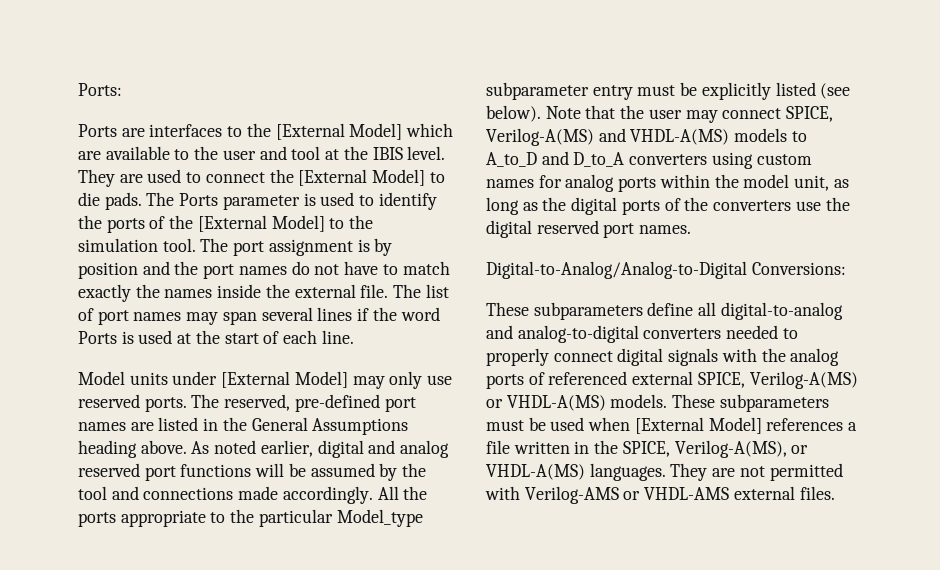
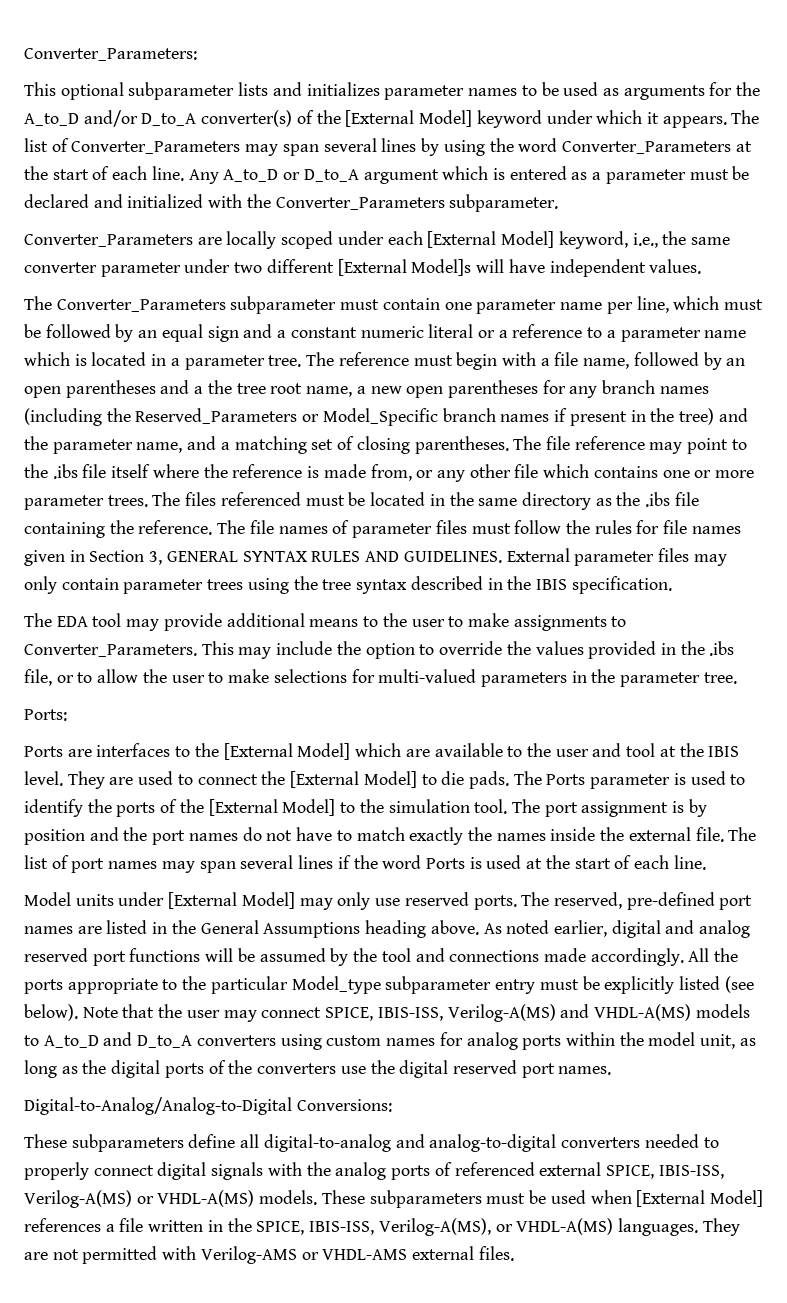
+ Converter_Parameters:
+ This optional subparameter lists and initializes parameter names to be used as arguments for the A_to_D and/or D_to_A converter(s) of the [External Model] keyword under which it appears. The list of Converter_Parameters may span several lines by using the word Converter_Parameters at the start of each line. Any A_to_D or D_to_A argument which is entered as a parameter must be declared and initialized with the Converter_Parameters subparameter.
+ Converter_Parameters are locally scoped under each [External Model] keyword, i.e., the same converter parameter under two different [External Model]s will have independent values.
+ The Converter_Parameters subparameter must contain one parameter name per line, which must be followed by an equal sign and a constant numeric literal or a reference to a parameter name which is located in a parameter tree. The reference must begin with a file name, followed by an open parentheses and a the tree root name, a new open parentheses for any branch names (including the Reserved_Parameters or Model_Specific branch names if present in the tree) and the parameter name, and a matching set of closing parentheses. The file reference may point to the .ibs file itself where the reference is made from, or any other file which contains one or more parameter trees. The files referenced must be located in the same directory as the .ibs file containing the reference. The file names of parameter files must follow the rules for file names given in Section 3, GENERAL SYNTAX RULES AND GUIDELINES. External parameter files may only contain parameter trees using the tree syntax described in the IBIS specification.
+ The EDA tool may provide additional means to the user to make assignments to Converter_Parameters. This may include the option to override the values provided in the .ibs file, or to allow the user to make selections for multi-valued parameters in the parameter tree.
- Note that the user may connect SPICE, Verilog-A(MS) and VHDL-A(MS) models to A_to_D and D_to_A converters using custom names for analog ports within the model unit, as long as the digital ports of the converters use the digital reserved port names.
+ Note that the user may connect SPICE, IBIS-ISS, Verilog-A(MS) and VHDL-A(MS) models to A_to_D and D_to_A converters using custom names for analog ports within the model unit, as long as the digital ports of the converters use the digital reserved port names.
- These subparameters define all digital-to-analog and analog-to-digital converters needed to properly connect digital signals with the analog ports of referenced external SPICE, Verilog-A(MS) or VHDL-A(MS) models.
+ These subparameters define all digital-to-analog and analog-to-digital converters needed to properly connect digital signals with the analog ports of referenced external SPICE, IBIS-ISS, Verilog-A(MS) or VHDL-A(MS) models.
- These subparameters must be used when [External Model] references a file written in the SPICE, Verilog-A(MS), or VHDL-A(MS) languages.
+ These subparameters must be used when [External Model] references a file written in the SPICE, IBIS-ISS, Verilog-A(MS), or VHDL-A(MS) languages.

